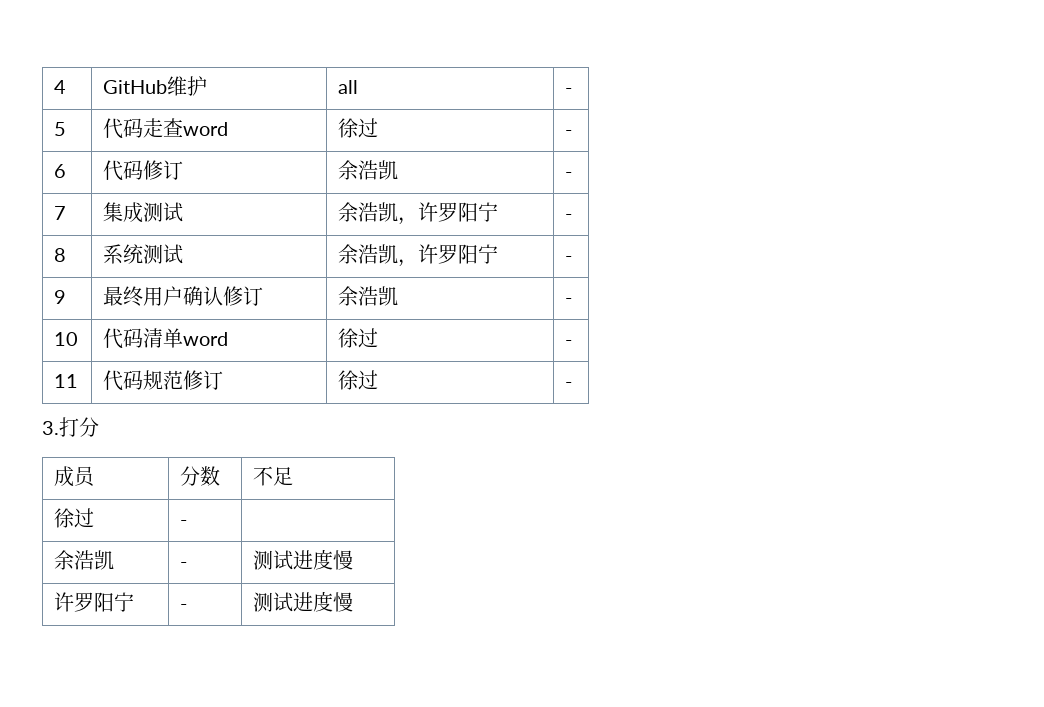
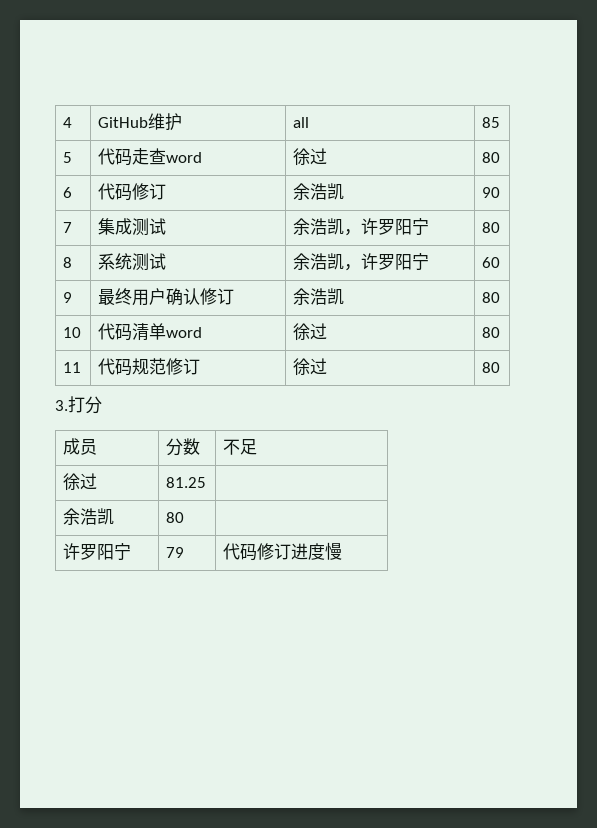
- 4 | GitHub维护 | all | -
+ 4 | GitHub维护 | all | 85
- 5 | 代码走查word | 徐过 | -
+ 5 | 代码走查word | 徐过 | 80
- 6 | 代码修订 | 余浩凯 | -
+ 6 | 代码修订 | 余浩凯 | 90
- 7 | 集成测试 | 余浩凯，许罗阳宁 | -
+ 7 | 集成测试 | 余浩凯，许罗阳宁 | 80
- 8 | 系统测试 | 余浩凯，许罗阳宁 | -
+ 8 | 系统测试 | 余浩凯，许罗阳宁 | 60
- 9 | 最终用户确认修订 | 余浩凯 | -
+ 9 | 最终用户确认修订 | 余浩凯 | 80
- 10 | 代码清单word | 徐过 | -
+ 10 | 代码清单word | 徐过 | 80
- 11 | 代码规范修订 | 徐过 | -
+ 11 | 代码规范修订 | 徐过 | 80
- 徐过 | - |
- 余浩凯 | - | 测试进度慢
- 许罗阳宁 | - | 测试进度慢
+ 徐过 | 81.25 |
+ 余浩凯 | 80 |
+ 许罗阳宁 | 79 | 代码修订进度慢

